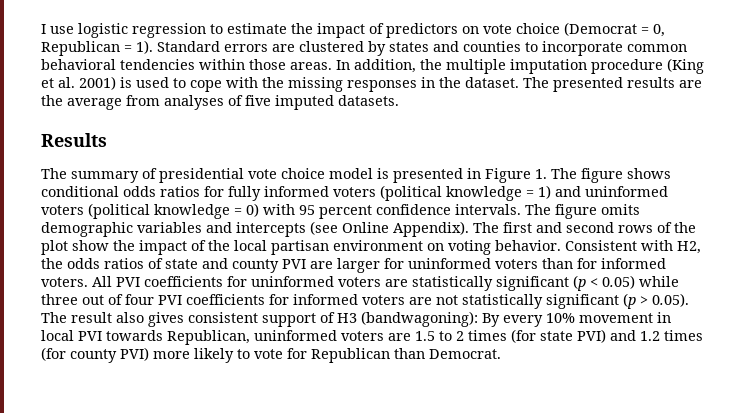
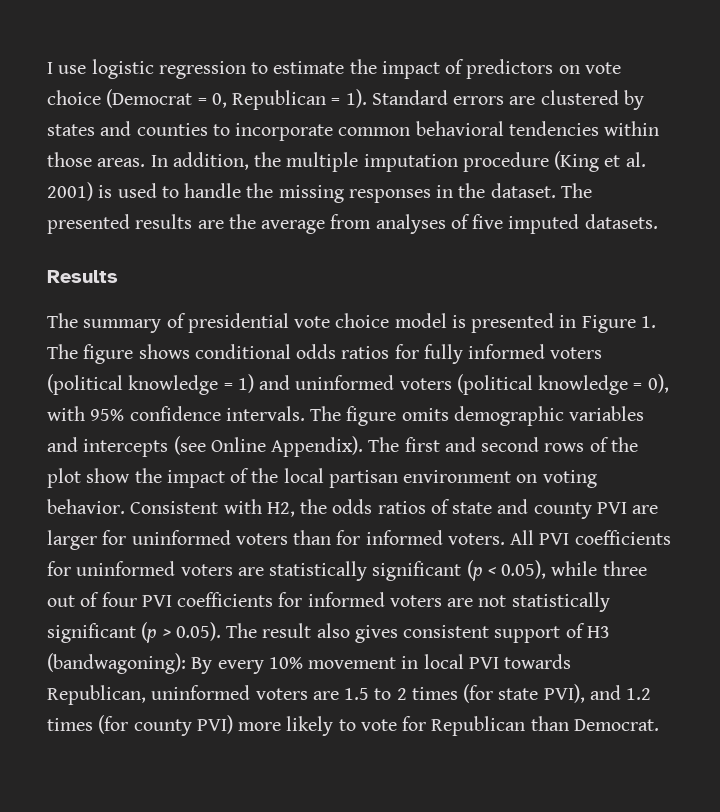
- In addition, the multiple imputation procedure (King et al. 2001) is used to cope with the missing responses in the dataset.
+ In addition, the multiple imputation procedure (King et al. 2001) is used to handle the missing responses in the dataset.
- The summary of presidential vote choice model is presented in Figure 1. The figure shows conditional odds ratios for fully informed voters (political knowledge = 1) and uninformed voters (political knowledge = 0) with 95 percent confidence intervals.
+ The summary of presidential vote choice model is presented in Figure 1. The figure shows conditional odds ratios for fully informed voters (political knowledge = 1) and uninformed voters (political knowledge = 0), with 95% confidence intervals.
- All PVI coefficients for uninformed voters are statistically significant (p < 0.05) while three out of four PVI coefficients for informed voters are not statistically significant (p > 0.05). The result also gives consistent support of H3 (bandwagoning):
+ All PVI coefficients for uninformed voters are statistically significant (p < 0.05), while three out of four PVI coefficients for informed voters are not statistically significant (p > 0.05). The result also gives consistent support of H3 (bandwagoning):
- By every 10% movement in local PVI towards Republican, uninformed voters are 1.5 to 2 times (for state PVI) and 1.2 times (for county PVI) more likely to vote for Republican than Democrat.
+ By every 10% movement in local PVI towards Republican, uninformed voters are 1.5 to 2 times (for state PVI), and 1.2 times (for county PVI) more likely to vote for Republican than Democrat.

